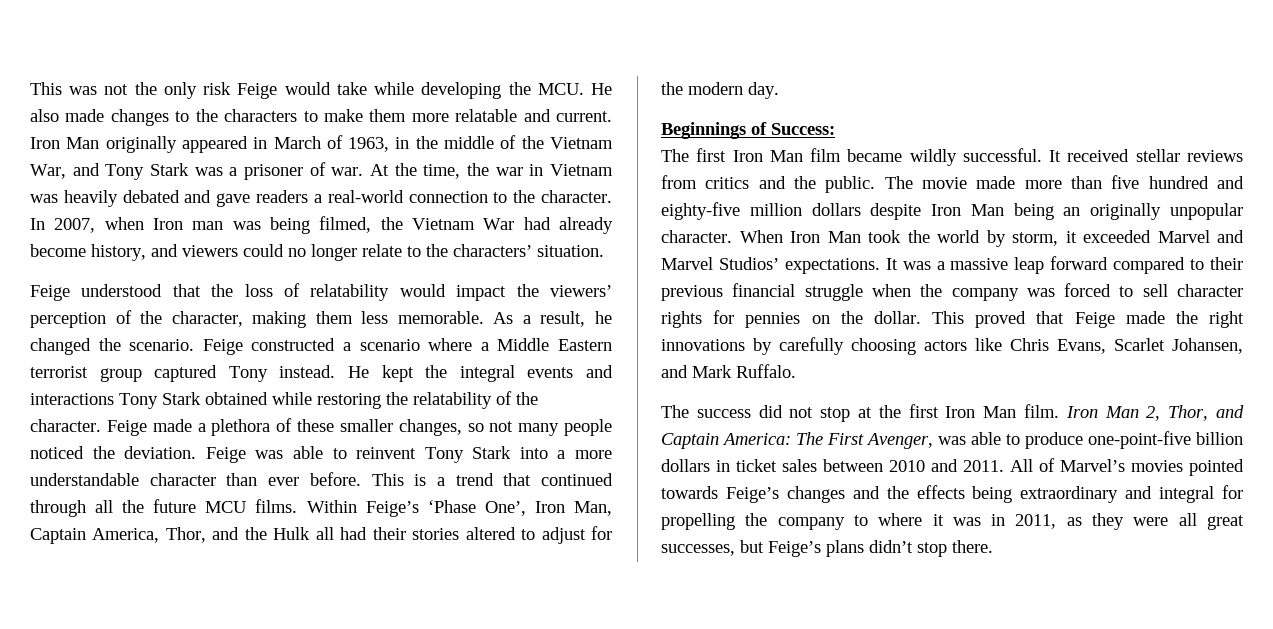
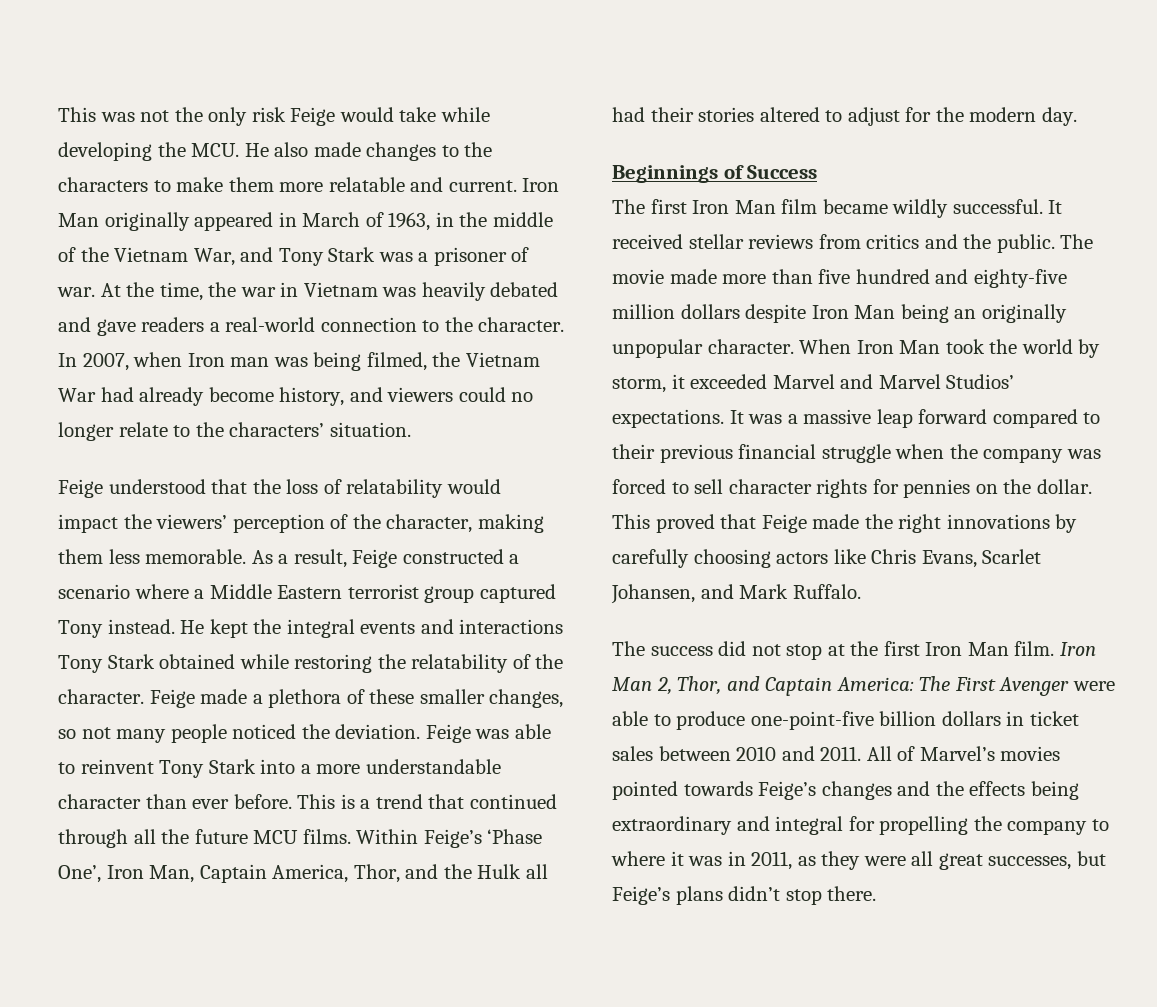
- As a result, he changed the scenario. Feige constructed a scenario where a Middle Eastern terrorist group captured Tony instead.
+ As a result, Feige constructed a scenario where a Middle Eastern terrorist group captured Tony instead.
- Beginnings of Success:
+ Beginnings of Success
- Iron Man 2, Thor, and Captain America: The First Avenger, was able to produce one-point-five billion dollars in ticket sales between 2010 and 2011.
+ Iron Man 2, Thor, and Captain America: The First Avenger were able to produce one-point-five billion dollars in ticket sales between 2010 and 2011.

